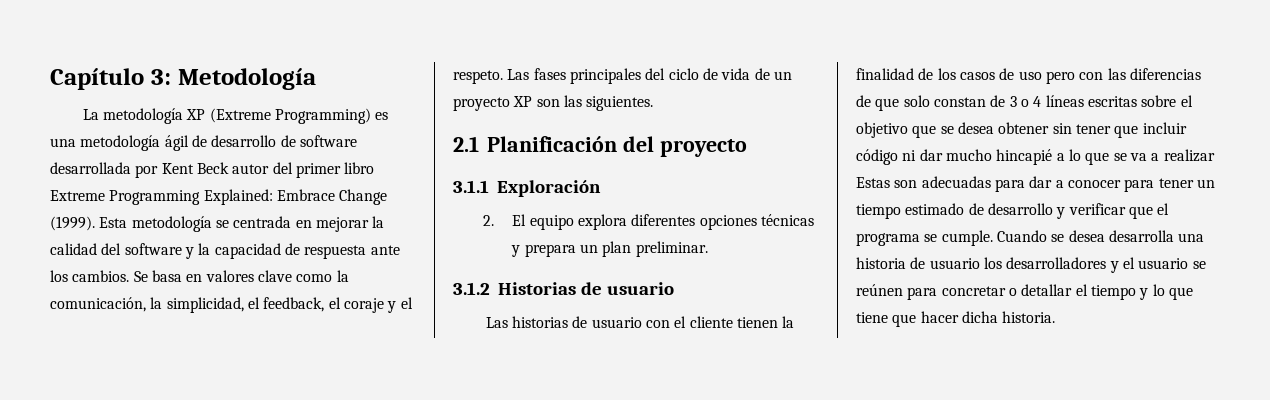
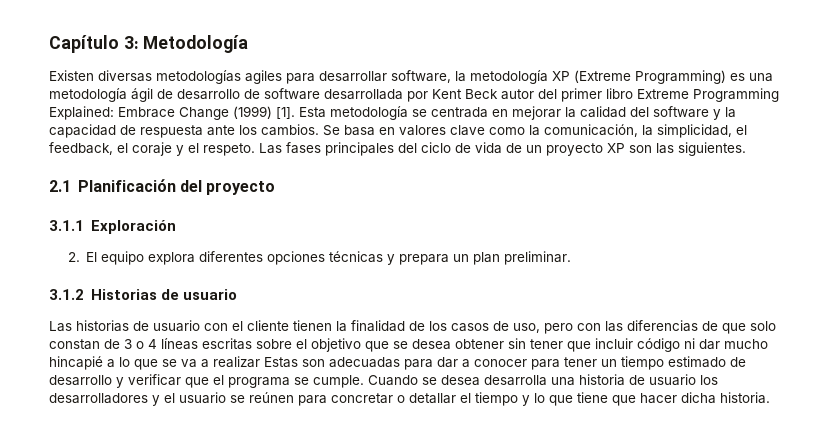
- La metodología XP (Extreme Programming) es una metodología ágil de desarrollo de software desarrollada por Kent Beck autor del primer libro Extreme Programming Explained: Embrace Change (1999).
+ Existen diversas metodologías agiles para desarrollar software, la metodología XP (Extreme Programming) es una metodología ágil de desarrollo de software desarrollada por Kent Beck autor del primer libro Extreme Programming Explained: Embrace Change (1999) [1].
- Las historias de usuario con el cliente tienen la finalidad de los casos de uso pero con las diferencias de que solo constan de 3 o 4 líneas escritas sobre el objetivo que se desea obtener sin tener que incluir código ni dar mucho hincapié a lo que se va a realizar Estas son adecuadas para dar a conocer para tener un tiempo estimado de desarrollo y verificar que el programa se cumple.
+ Las historias de usuario con el cliente tienen la finalidad de los casos de uso, pero con las diferencias de que solo constan de 3 o 4 líneas escritas sobre el objetivo que se desea obtener sin tener que incluir código ni dar mucho hincapié a lo que se va a realizar Estas son adecuadas para dar a conocer para tener un tiempo estimado de desarrollo y verificar que el programa se cumple.

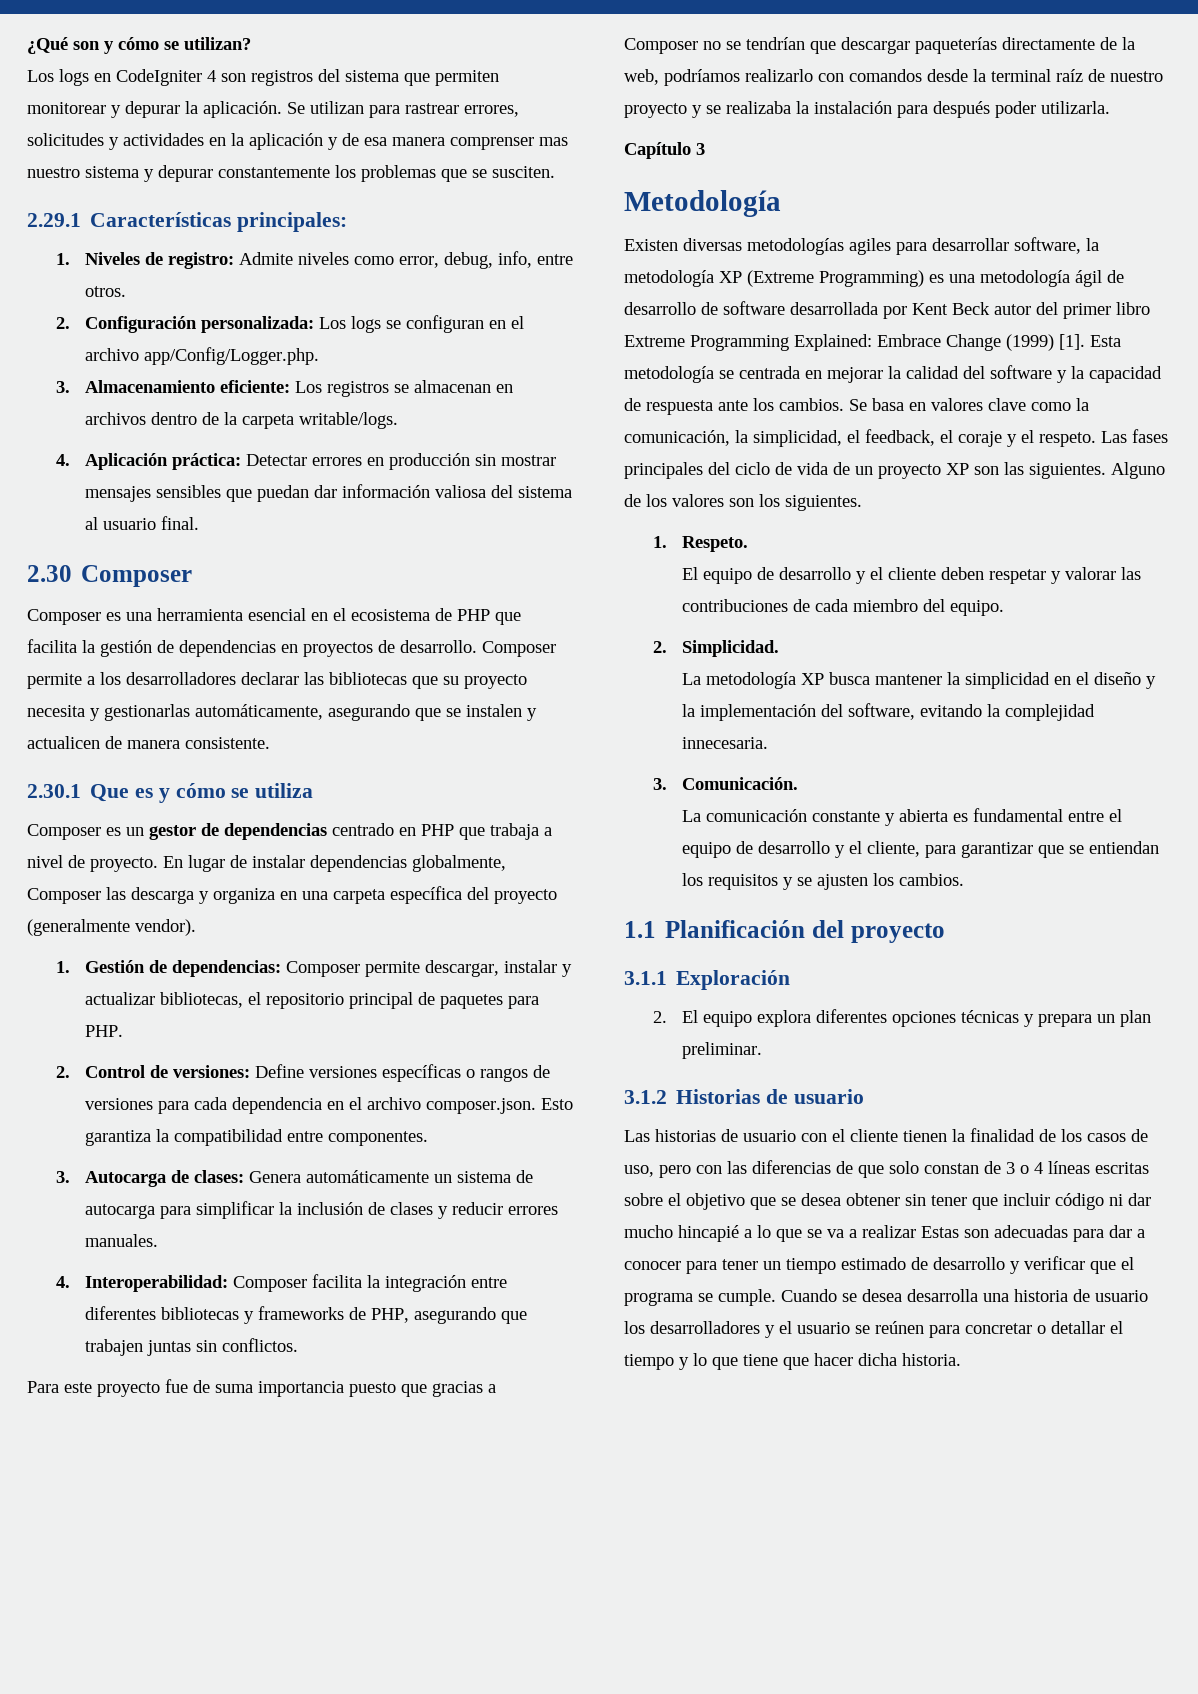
- Capítulo 3: Metodología
+ ¿Qué son y cómo se utilizan?
+ Los logs en CodeIgniter 4 son registros del sistema que permiten monitorear y depurar la aplicación. Se utilizan para rastrear errores, solicitudes y actividades en la aplicación y de esa manera comprenser mas nuestro sistema y depurar constantemente los problemas que se susciten.
+ 2.29.1 Características principales:
+ 1. Niveles de registro: Admite niveles como error, debug, info, entre otros.
+ 2. Configuración personalizada: Los logs se configuran en el archivo app/Config/Logger.php.
+ 3. Almacenamiento eficiente: Los registros se almacenan en archivos dentro de la carpeta writable/logs.
+ 4. Aplicación práctica: Detectar errores en producción sin mostrar mensajes sensibles que puedan dar información valiosa del sistema al usuario final.
+ 2.30 Composer
+ Composer es una herramienta esencial en el ecosistema de PHP que facilita la gestión de dependencias en proyectos de desarrollo. Composer permite a los desarrolladores declarar las bibliotecas que su proyecto necesita y gestionarlas automáticamente, asegurando que se instalen y actualicen de manera consistente.
+ 2.30.1 Que es y cómo se utiliza
+ Composer es un gestor de dependencias centrado en PHP que trabaja a nivel de proyecto. En lugar de instalar dependencias globalmente, Composer las descarga y organiza en una carpeta específica del proyecto (generalmente vendor).
+ 1. Gestión de dependencias: Composer permite descargar, instalar y actualizar bibliotecas, el repositorio principal de paquetes para PHP.
+ 2. Control de versiones: Define versiones específicas o rangos de versiones para cada dependencia en el archivo composer.json. Esto garantiza la compatibilidad entre componentes.
+ 3. Autocarga de clases: Genera automáticamente un sistema de autocarga para simplificar la inclusión de clases y reducir errores manuales.
+ 4. Interoperabilidad: Composer facilita la integración entre diferentes bibliotecas y frameworks de PHP, asegurando que trabajen juntas sin conflictos.
+ Para este proyecto fue de suma importancia puesto que gracias a Composer no se tendrían que descargar paqueterías directamente de la web, podríamos realizarlo con comandos desde la terminal raíz de nuestro proyecto y se realizaba la instalación para después poder utilizarla.
+ Capítulo 3
+ Metodología
- Las fases principales del ciclo de vida de un proyecto XP son las siguientes.
- 2.1 Planificación del proyecto
+ Las fases principales del ciclo de vida de un proyecto XP son las siguientes. Alguno de los valores son los siguientes.
+ 1. Respeto.
+ El equipo de desarrollo y el cliente deben respetar y valorar las contribuciones de cada miembro del equipo.
+ 2. Simplicidad.
+ La metodología XP busca mantener la simplicidad en el diseño y la implementación del software, evitando la complejidad innecesaria.
+ 3. Comunicación.
+ La comunicación constante y abierta es fundamental entre el equipo de desarrollo y el cliente, para garantizar que se entiendan los requisitos y se ajusten los cambios.
+ 1.1 Planificación del proyecto

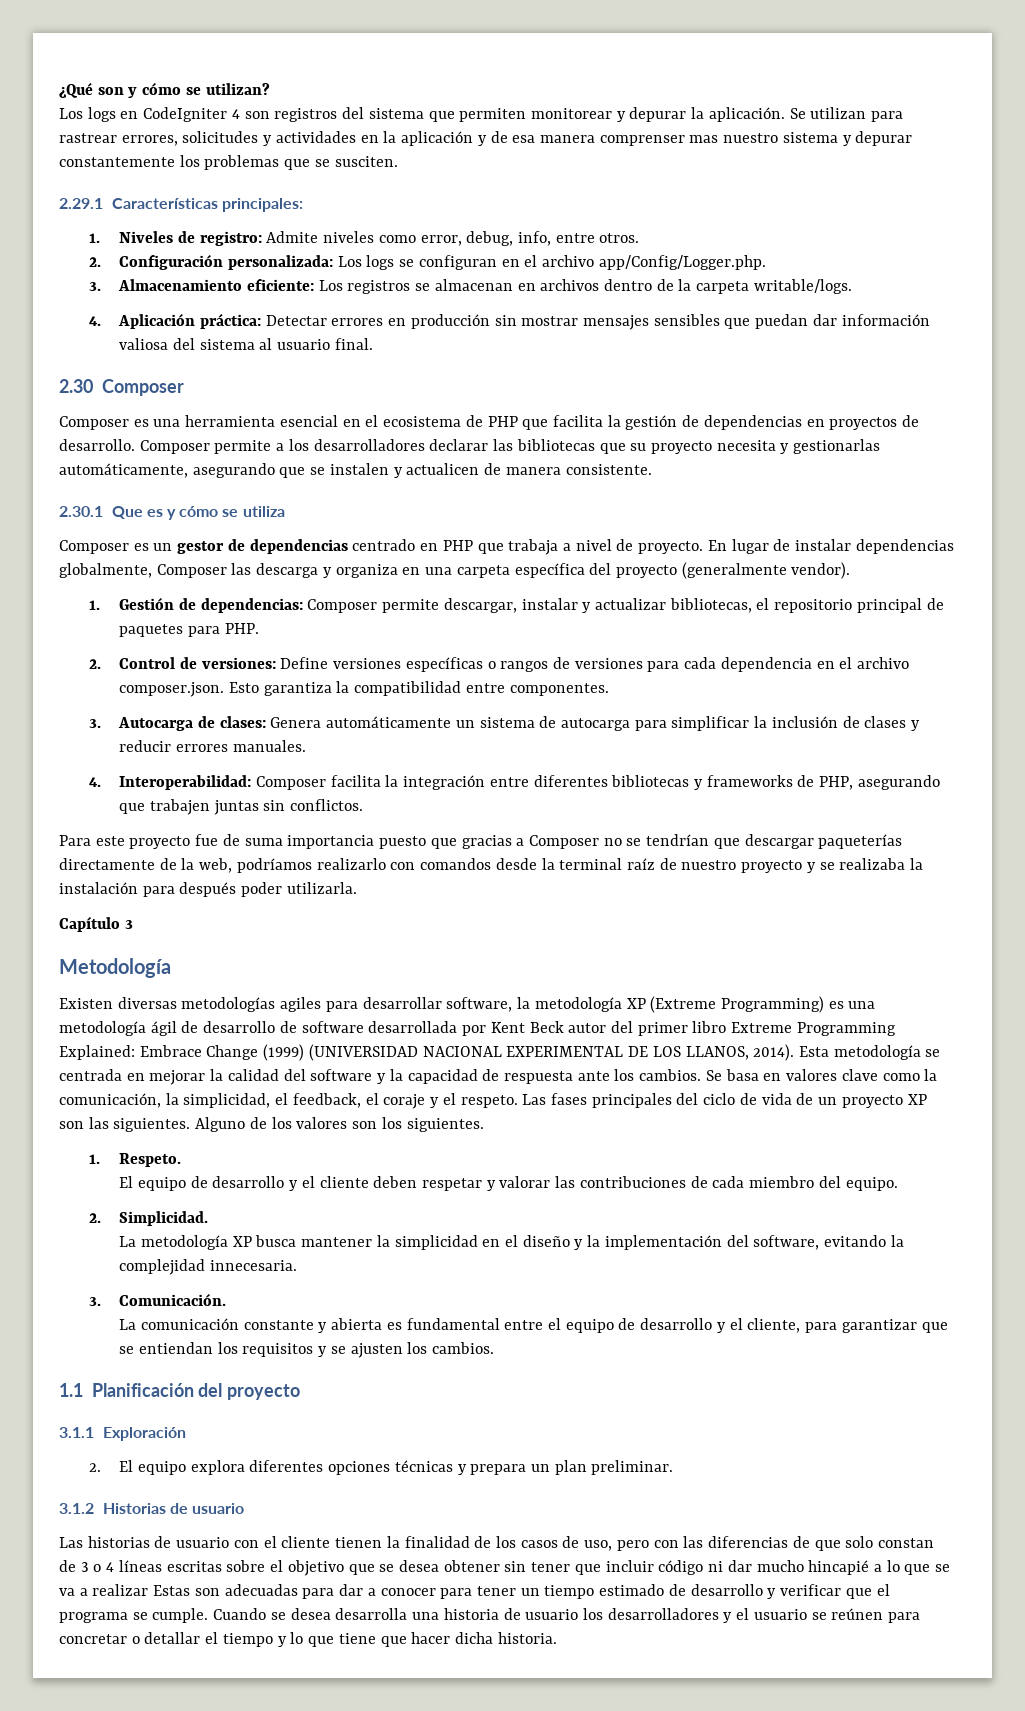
- Existen diversas metodologías agiles para desarrollar software, la metodología XP (Extreme Programming) es una metodología ágil de desarrollo de software desarrollada por Kent Beck autor del primer libro Extreme Programming Explained: Embrace Change (1999) [1].
+ Existen diversas metodologías agiles para desarrollar software, la metodología XP (Extreme Programming) es una metodología ágil de desarrollo de software desarrollada por Kent Beck autor del primer libro Extreme Programming Explained: Embrace Change (1999) (UNIVERSIDAD NACIONAL EXPERIMENTAL DE LOS LLANOS, 2014).

